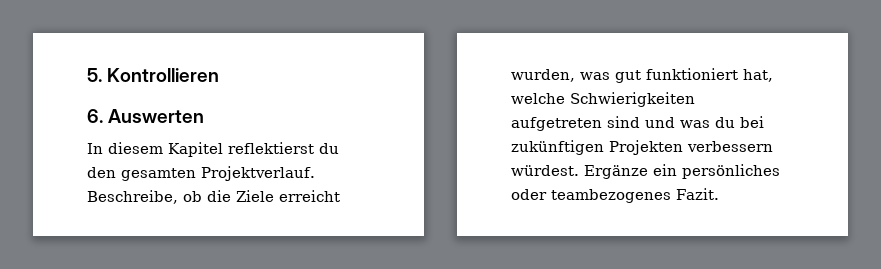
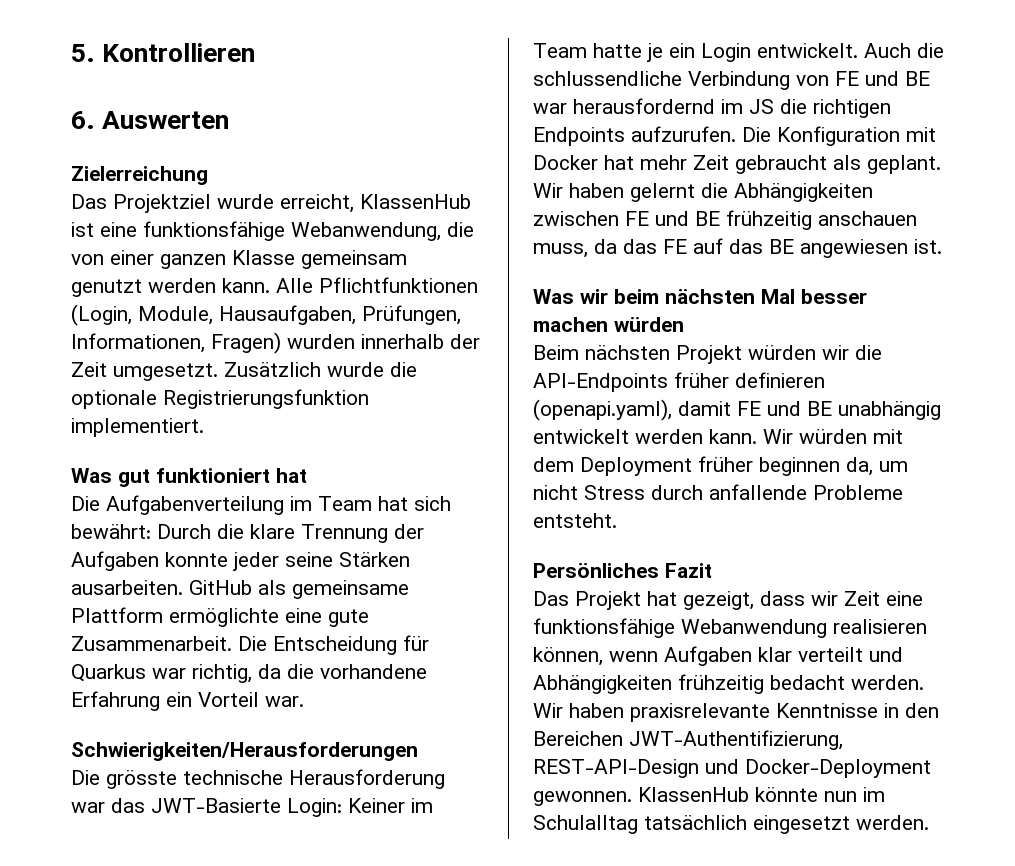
- In diesem Kapitel reflektierst du den gesamten Projektverlauf. Beschreibe, ob die Ziele erreicht wurden, was gut funktioniert hat, welche Schwierigkeiten aufgetreten sind und was du bei zukünftigen Projekten verbessern würdest. Ergänze ein persönliches oder teambezogenes Fazit.
+ Zielerreichung
+ Das Projektziel wurde erreicht, KlassenHub ist eine funktionsfähige Webanwendung, die von einer ganzen Klasse gemeinsam genutzt werden kann. Alle Pflichtfunktionen (Login, Module, Hausaufgaben, Prüfungen, Informationen, Fragen) wurden innerhalb der Zeit umgesetzt. Zusätzlich wurde die optionale Registrierungsfunktion implementiert.
+ Was gut funktioniert hat
+ Die Aufgabenverteilung im Team hat sich bewährt: Durch die klare Trennung der Aufgaben konnte jeder seine Stärken ausarbeiten. GitHub als gemeinsame Plattform ermöglichte eine gute Zusammenarbeit. Die Entscheidung für Quarkus war richtig, da die vorhandene Erfahrung ein Vorteil war.
+ Schwierigkeiten/Herausforderungen
+ Die grösste technische Herausforderung war das JWT-Basierte Login: Keiner im Team hatte je ein Login entwickelt. Auch die schlussendliche Verbindung von FE und BE war herausfordernd im JS die richtigen Endpoints aufzurufen. Die Konfiguration mit Docker hat mehr Zeit gebraucht als geplant. Wir haben gelernt die Abhängigkeiten zwischen FE und BE frühzeitig anschauen muss, da das FE auf das BE angewiesen ist.
+ Was wir beim nächsten Mal besser machen würden
+ Beim nächsten Projekt würden wir die API-Endpoints früher definieren (openapi.yaml), damit FE und BE unabhängig entwickelt werden kann. Wir würden mit dem Deployment früher beginnen da, um nicht Stress durch anfallende Probleme entsteht.
+ Persönliches Fazit
+ Das Projekt hat gezeigt, dass wir Zeit eine funktionsfähige Webanwendung realisieren können, wenn Aufgaben klar verteilt und Abhängigkeiten frühzeitig bedacht werden. Wir haben praxisrelevante Kenntnisse in den Bereichen JWT-Authentifizierung, REST-API-Design und Docker-Deployment gewonnen. KlassenHub könnte nun im Schulalltag tatsächlich eingesetzt werden.

